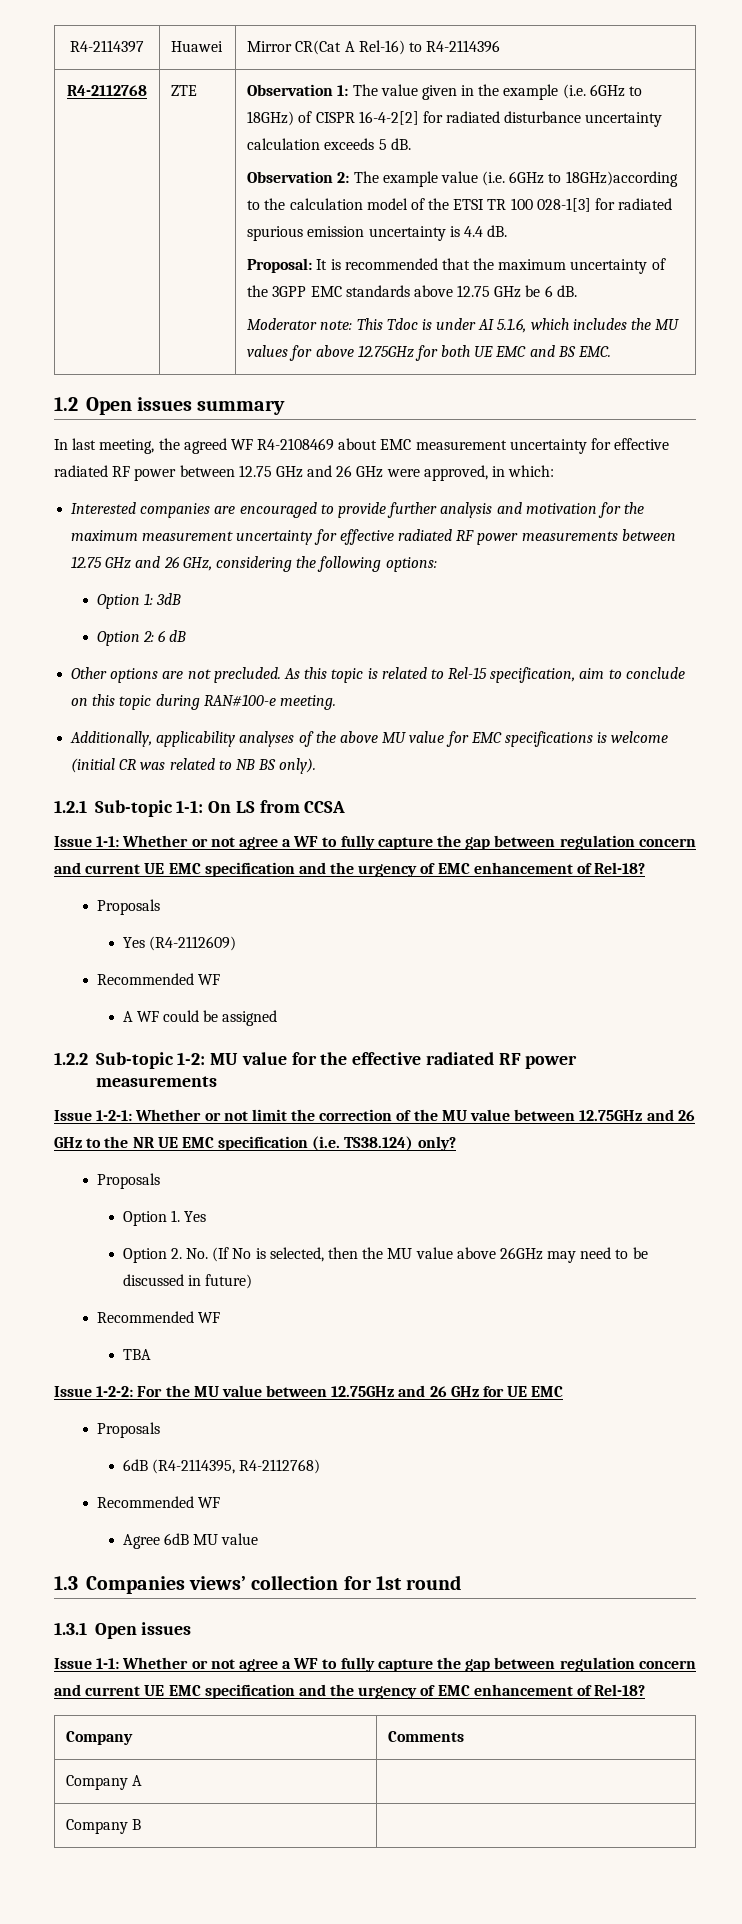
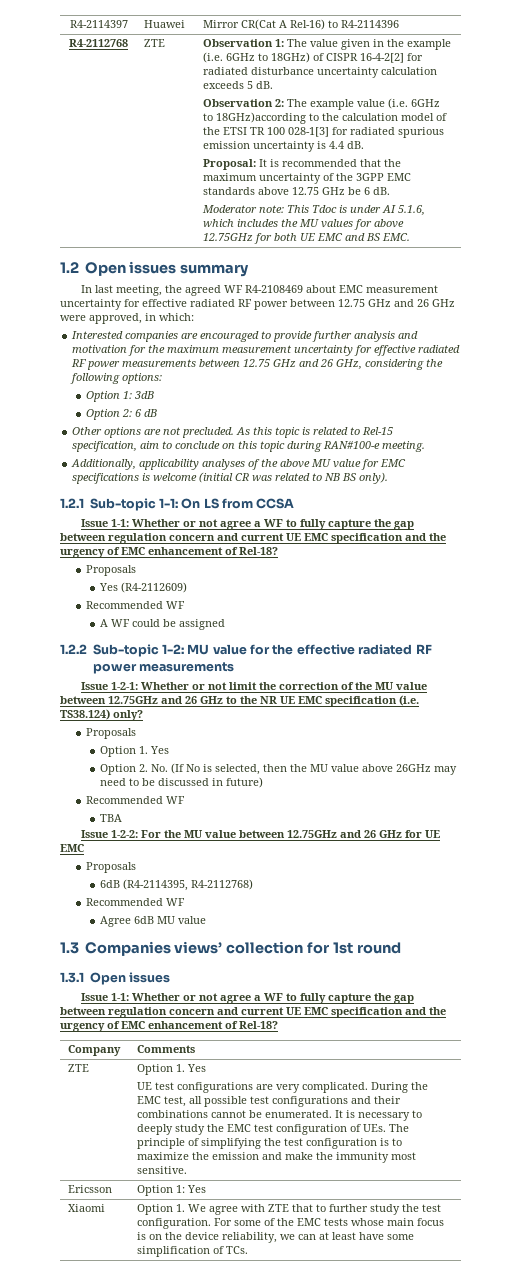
- Company A |
- Company B |
+ ZTE | Option 1. Yes
+ UE test configurations are very complicated. During the EMC test, all possible test configurations and their combinations cannot be enumerated. It is necessary to deeply study the EMC test configuration of UEs. The principle of simplifying the test configuration is to maximize the emission and make the immunity most sensitive.
+ Ericsson | Option 1: Yes
+ Xiaomi | Option 1. We agree with ZTE that to further study the test configuration. For some of the EMC tests whose main focus is on the device reliability, we can at least have some simplification of TCs.

